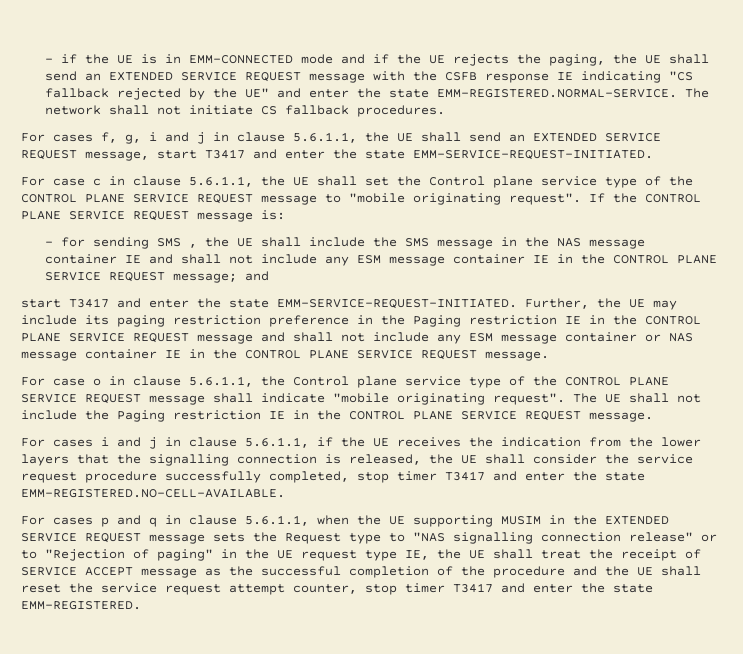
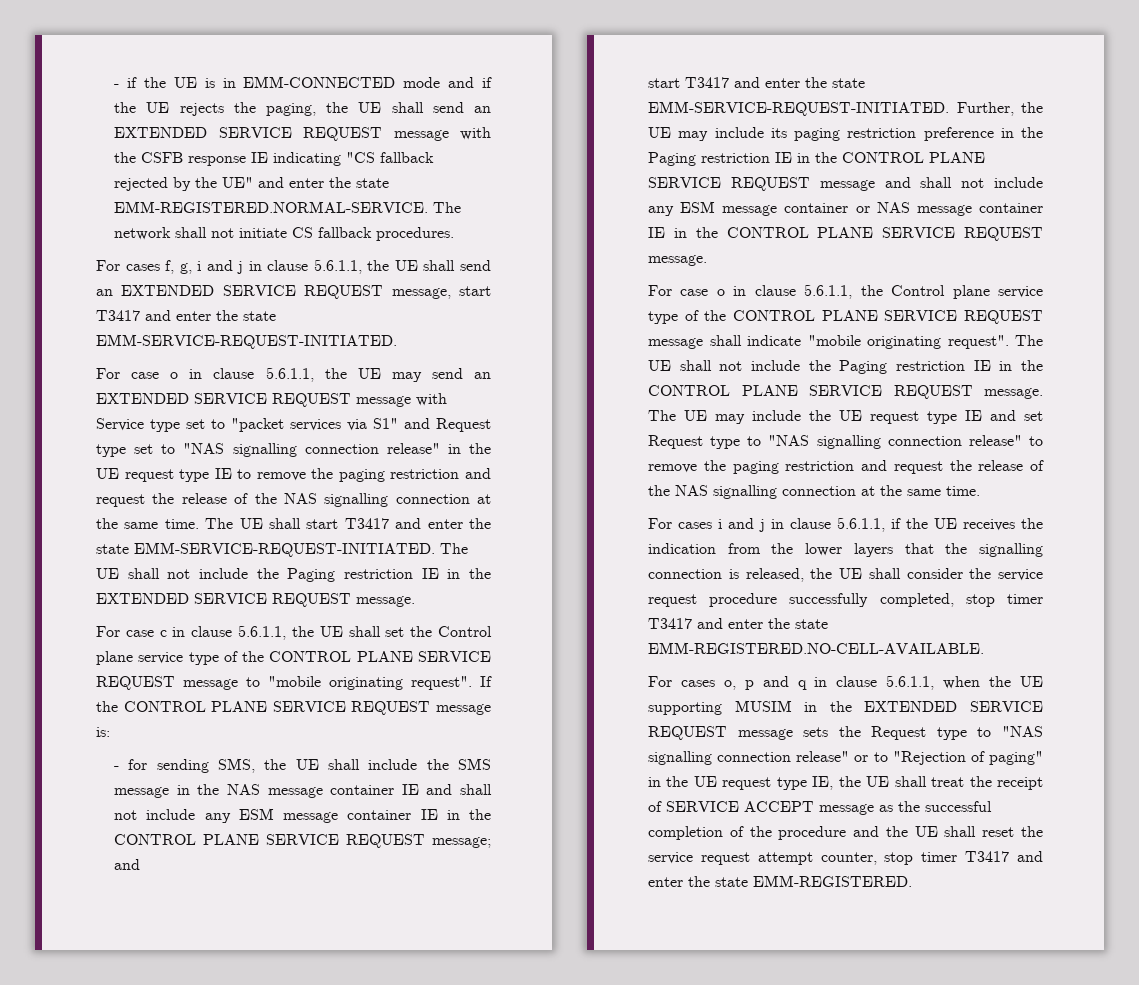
+ For case o in clause 5.6.1.1, the UE may send an EXTENDED SERVICE REQUEST message with Service type set to "packet services via S1" and Request type set to "NAS signalling connection release" in the UE request type IE to remove the paging restriction and request the release of the NAS signalling connection at the same time. The UE shall start T3417 and enter the state EMM-SERVICE-REQUEST-INITIATED. The UE shall not include the Paging restriction IE in the EXTENDED SERVICE REQUEST message.
- - for sending SMS , the UE shall include the SMS message in the NAS message container IE and shall not include any ESM message container IE in the CONTROL PLANE SERVICE REQUEST message; and
+ - for sending SMS, the UE shall include the SMS message in the NAS message container IE and shall not include any ESM message container IE in the CONTROL PLANE SERVICE REQUEST message; and
+ The UE may include the UE request type IE and set Request type to "NAS signalling connection release" to remove the paging restriction and request the release of the NAS signalling connection at the same time.
- For cases p and q in clause 5.6.1.1, when the UE supporting MUSIM in the EXTENDED SERVICE REQUEST message sets the Request type to "NAS signalling connection release" or to "Rejection of paging" in the UE request type IE, the UE shall treat the receipt of SERVICE ACCEPT message as the successful completion of the procedure and the UE shall reset the service request attempt counter, stop timer T3417 and enter the state EMM-REGISTERED.
+ For cases o, p and q in clause 5.6.1.1, when the UE supporting MUSIM in the EXTENDED SERVICE REQUEST message sets the Request type to "NAS signalling connection release" or to "Rejection of paging" in the UE request type IE, the UE shall treat the receipt of SERVICE ACCEPT message as the successful completion of the procedure and the UE shall reset the service request attempt counter, stop timer T3417 and enter the state EMM-REGISTERED.

